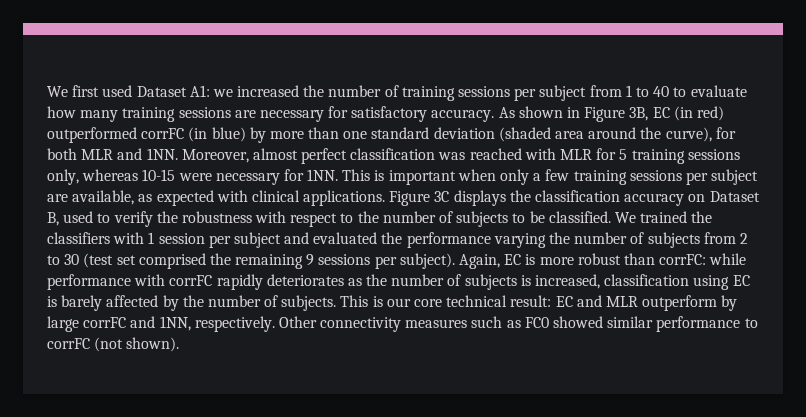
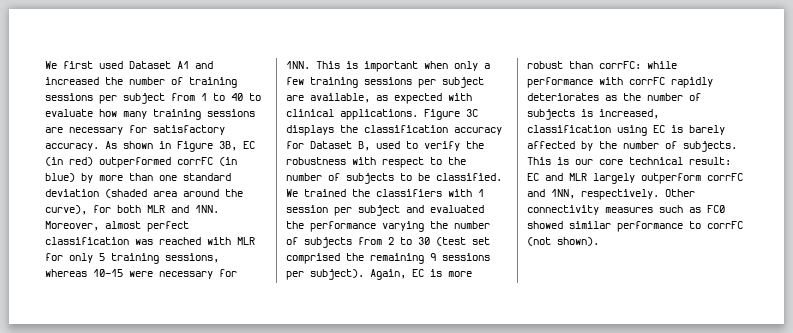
- We first used Dataset A1: we increased the number of training sessions per subject from 1 to 40 to evaluate how many training sessions are necessary for satisfactory accuracy.
+ We first used Dataset A1 and increased the number of training sessions per subject from 1 to 40 to evaluate how many training sessions are necessary for satisfactory accuracy.
- Moreover, almost perfect classification was reached with MLR for 5 training sessions only, whereas 10-15 were necessary for 1NN.
+ Moreover, almost perfect classification was reached with MLR for only 5 training sessions, whereas 10-15 were necessary for 1NN.
- Figure 3C displays the classification accuracy on Dataset B, used to verify the robustness with respect to the number of subjects to be classified.
+ Figure 3C displays the classification accuracy for Dataset B, used to verify the robustness with respect to the number of subjects to be classified.
- This is our core technical result: EC and MLR outperform by large corrFC and 1NN, respectively.
+ This is our core technical result: EC and MLR largely outperform corrFC and 1NN, respectively.

